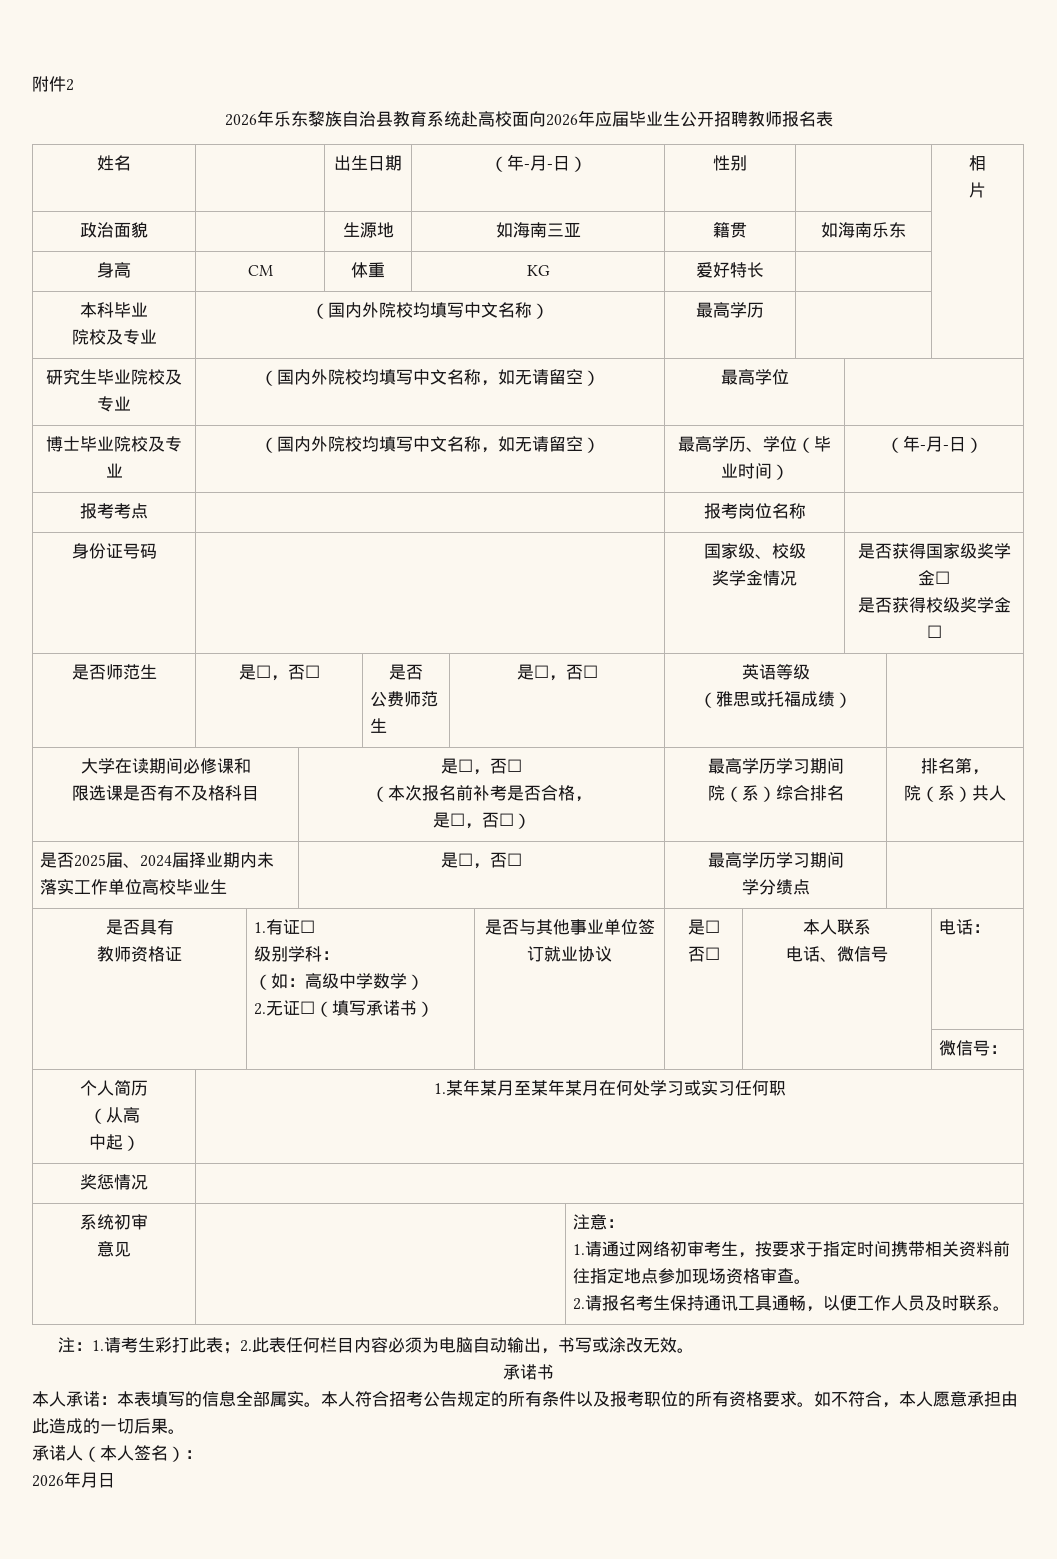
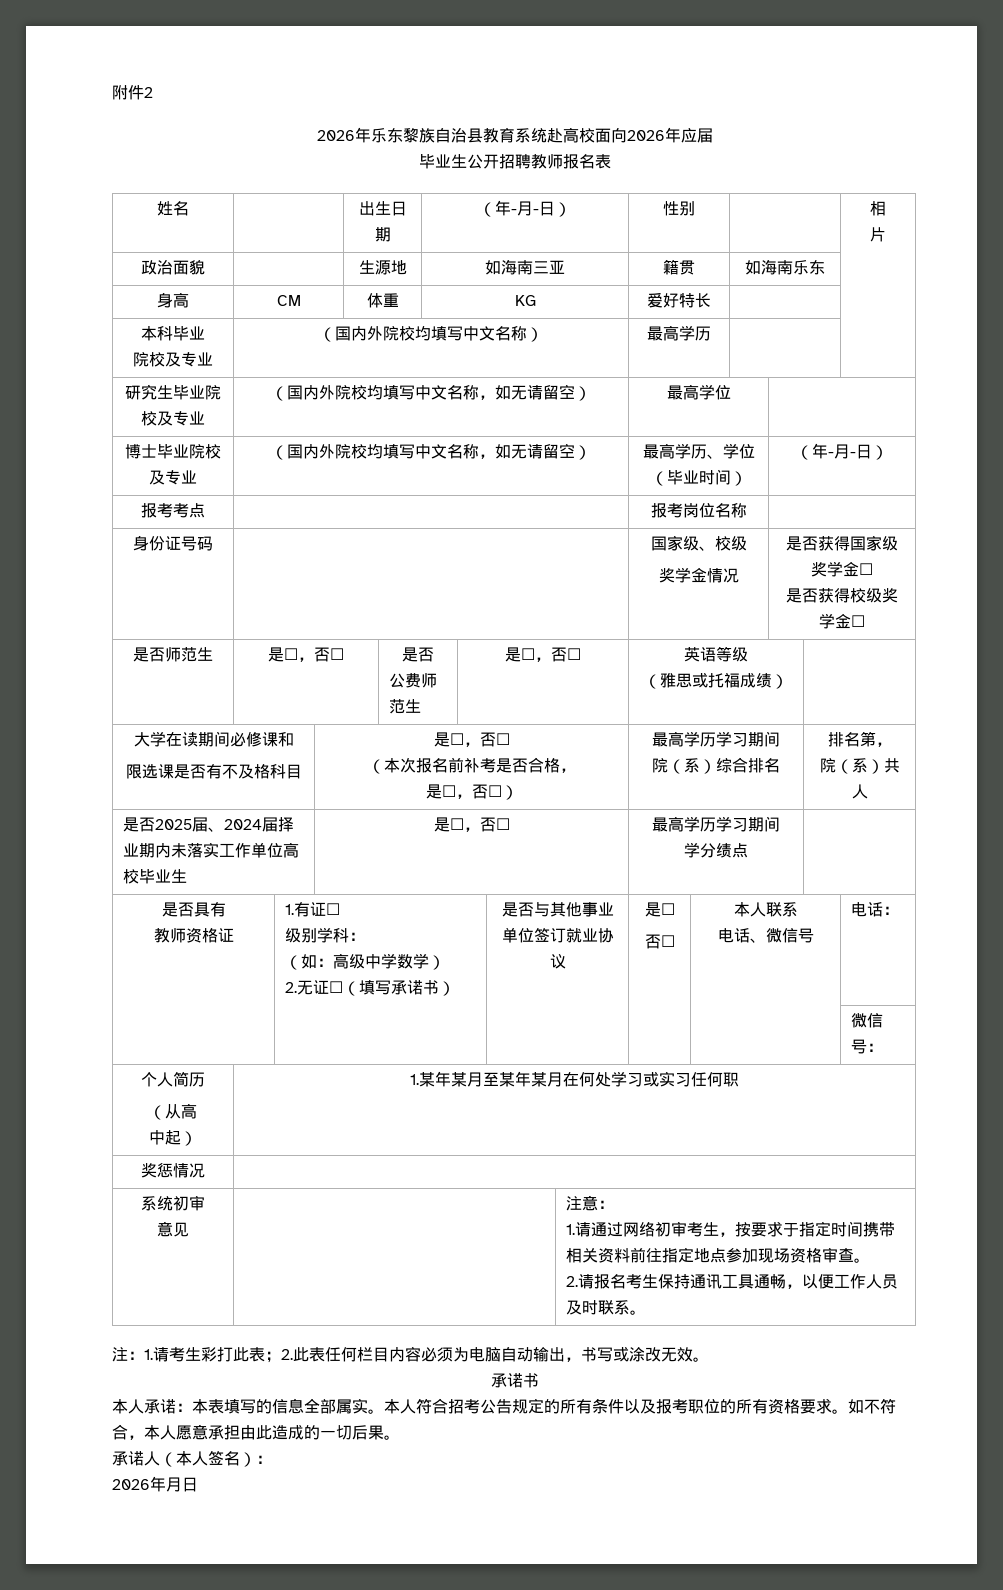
- 2026年乐东黎族自治县教育系统赴高校面向2026年应届毕业生公开招聘教师报名表
+ 2026年乐东黎族自治县教育系统赴高校面向2026年应届
+ 毕业生公开招聘教师报名表

